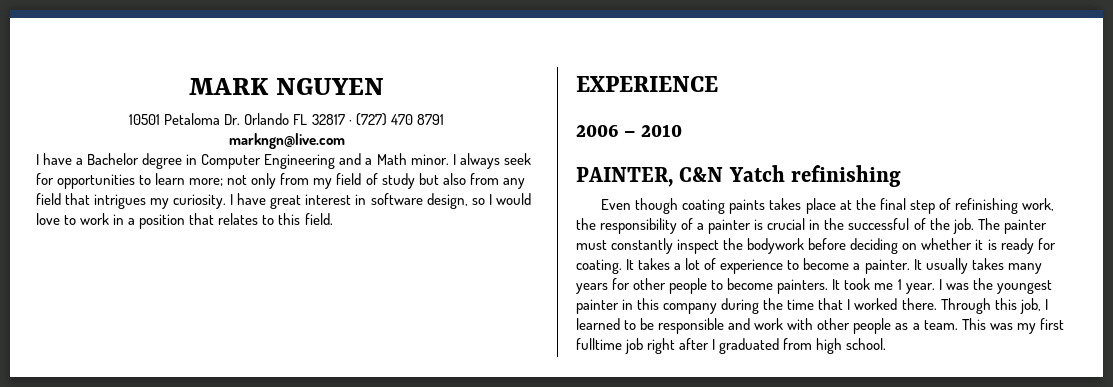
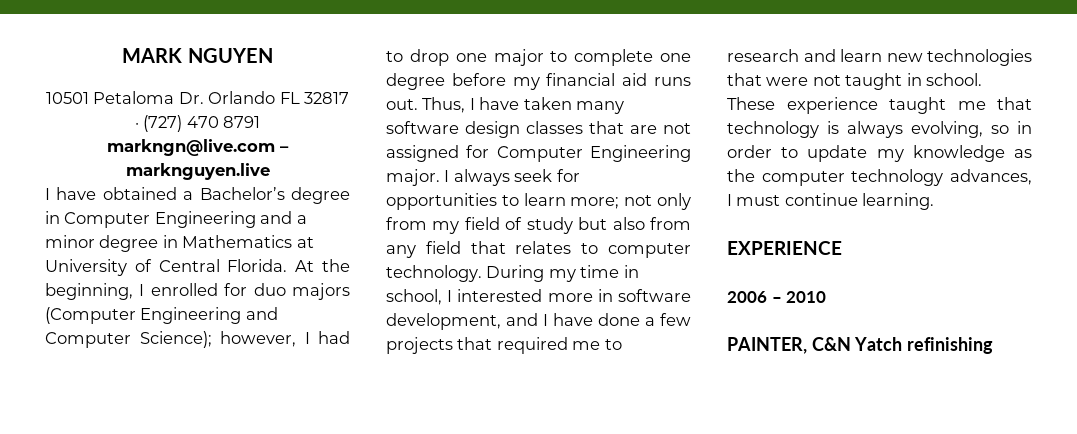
- markngn@live.com
- I have a Bachelor degree in Computer Engineering and a Math minor.
+ markngn@live.com – marknguyen.live
+ I have obtained a Bachelor’s degree in Computer Engineering and a minor degree in Mathematics at University of Central Florida. At the beginning, I enrolled for duo majors (Computer Engineering and Computer Science); however, I had to drop one major to complete one degree before my financial aid runs out. Thus, I have taken many software design classes that are not assigned for Computer Engineering major.
- I always seek for opportunities to learn more; not only from my field of study but also from any field that intrigues my curiosity. I have great interest in software design, so I would love to work in a position that relates to this field.
+ I always seek for opportunities to learn more; not only from my field of study but also from any field that relates to computer technology. During my time in school, I interested more in software development, and I have done a few projects that required me to research and learn new technologies that were not taught in school. These experience taught me that technology is always evolving, so in order to update my knowledge as the computer technology advances, I must continue learning.
- Even though coating paints takes place at the final step of refinishing work, the responsibility of a painter is crucial in the successful of the job. The painter must constantly inspect the bodywork before deciding on whether it is ready for coating. It takes a lot of experience to become a painter. It usually takes many years for other people to become painters. It took me 1 year. I was the youngest painter in this company during the time that I worked there. Through this job, I learned to be responsible and work with other people as a team. This was my first fulltime job right after I graduated from high school.

